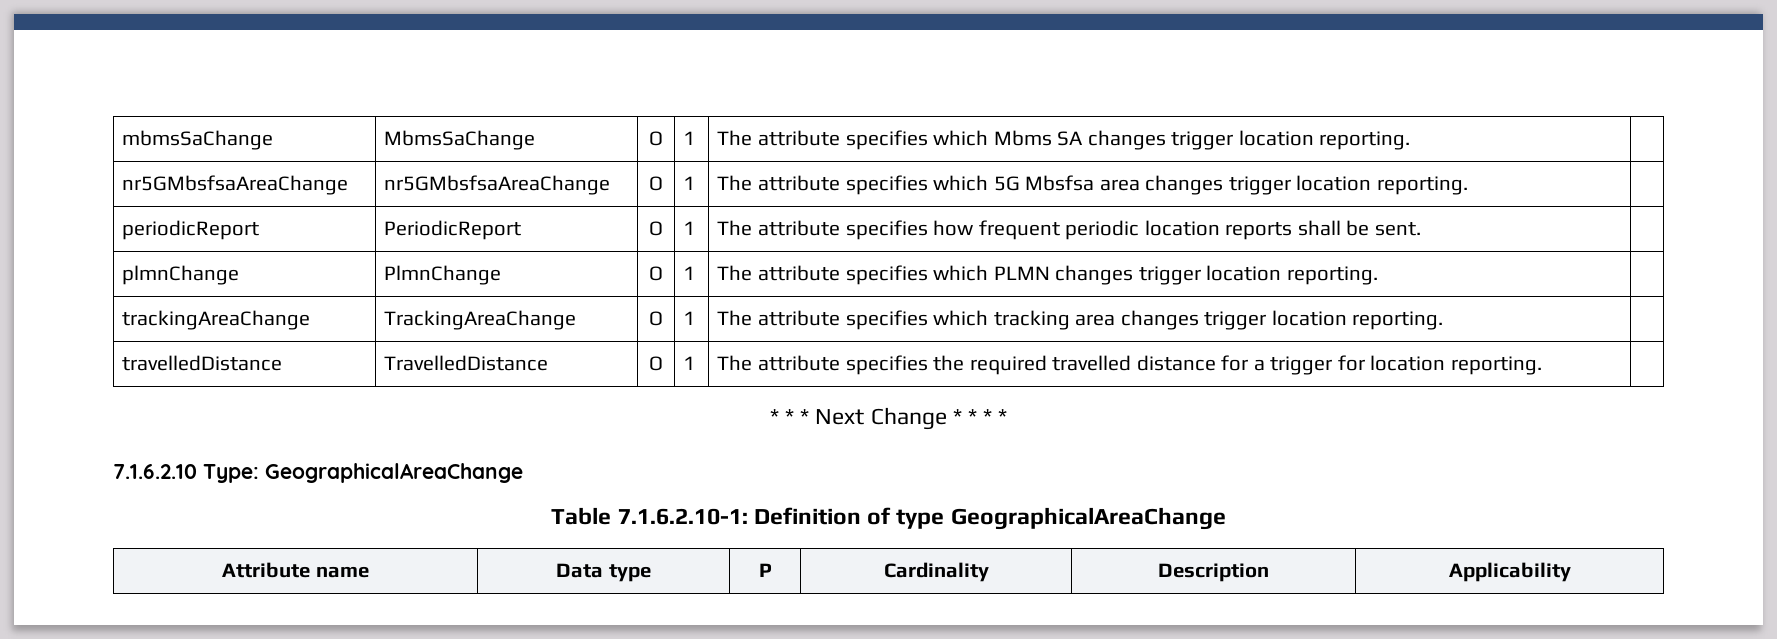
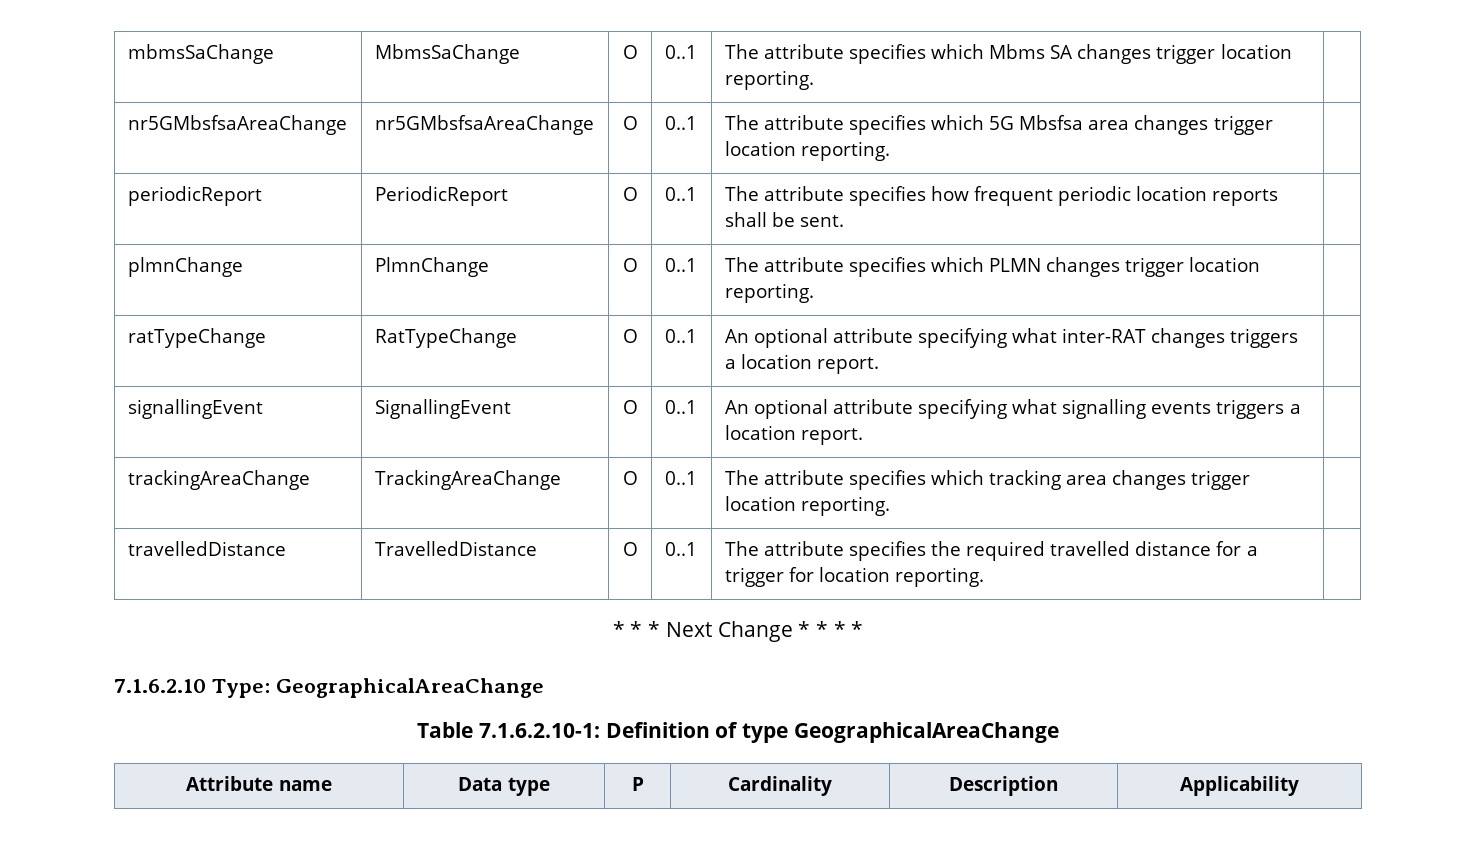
- mbmsSaChange | MbmsSaChange | O | 1 | The attribute specifies which Mbms SA changes trigger location reporting. |
+ mbmsSaChange | MbmsSaChange | O | 0..1 | The attribute specifies which Mbms SA changes trigger location reporting. |
- nr5GMbsfsaAreaChange | nr5GMbsfsaAreaChange | O | 1 | The attribute specifies which 5G Mbsfsa area changes trigger location reporting. |
+ nr5GMbsfsaAreaChange | nr5GMbsfsaAreaChange | O | 0..1 | The attribute specifies which 5G Mbsfsa area changes trigger location reporting. |
- periodicReport | PeriodicReport | O | 1 | The attribute specifies how frequent periodic location reports shall be sent. |
+ periodicReport | PeriodicReport | O | 0..1 | The attribute specifies how frequent periodic location reports shall be sent. |
- plmnChange | PlmnChange | O | 1 | The attribute specifies which PLMN changes trigger location reporting. |
+ plmnChange | PlmnChange | O | 0..1 | The attribute specifies which PLMN changes trigger location reporting. |
+ ratTypeChange | RatTypeChange | O | 0..1 | An optional attribute specifying what inter-RAT changes triggers a location report. |
+ signallingEvent | SignallingEvent | O | 0..1 | An optional attribute specifying what signalling events triggers a location report. |
- trackingAreaChange | TrackingAreaChange | O | 1 | The attribute specifies which tracking area changes trigger location reporting. |
+ trackingAreaChange | TrackingAreaChange | O | 0..1 | The attribute specifies which tracking area changes trigger location reporting. |
- travelledDistance | TravelledDistance | O | 1 | The attribute specifies the required travelled distance for a trigger for location reporting. |
+ travelledDistance | TravelledDistance | O | 0..1 | The attribute specifies the required travelled distance for a trigger for location reporting. |

